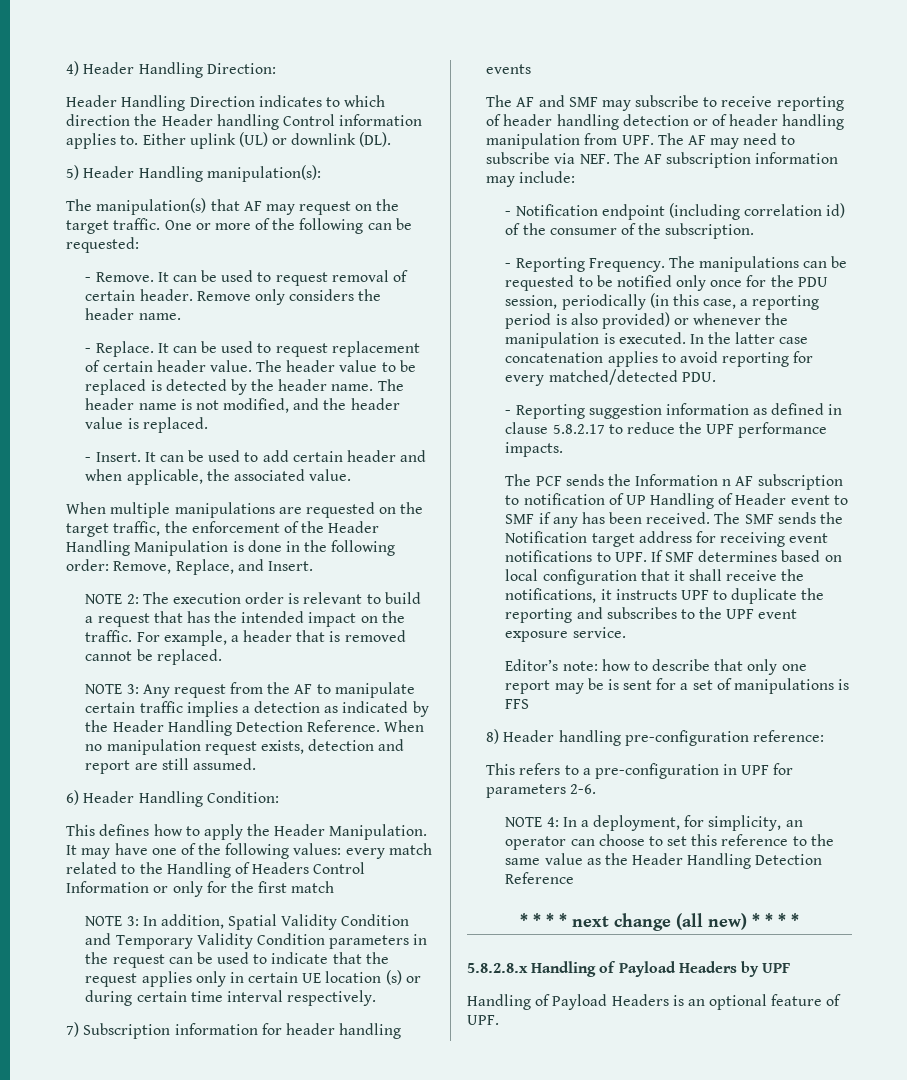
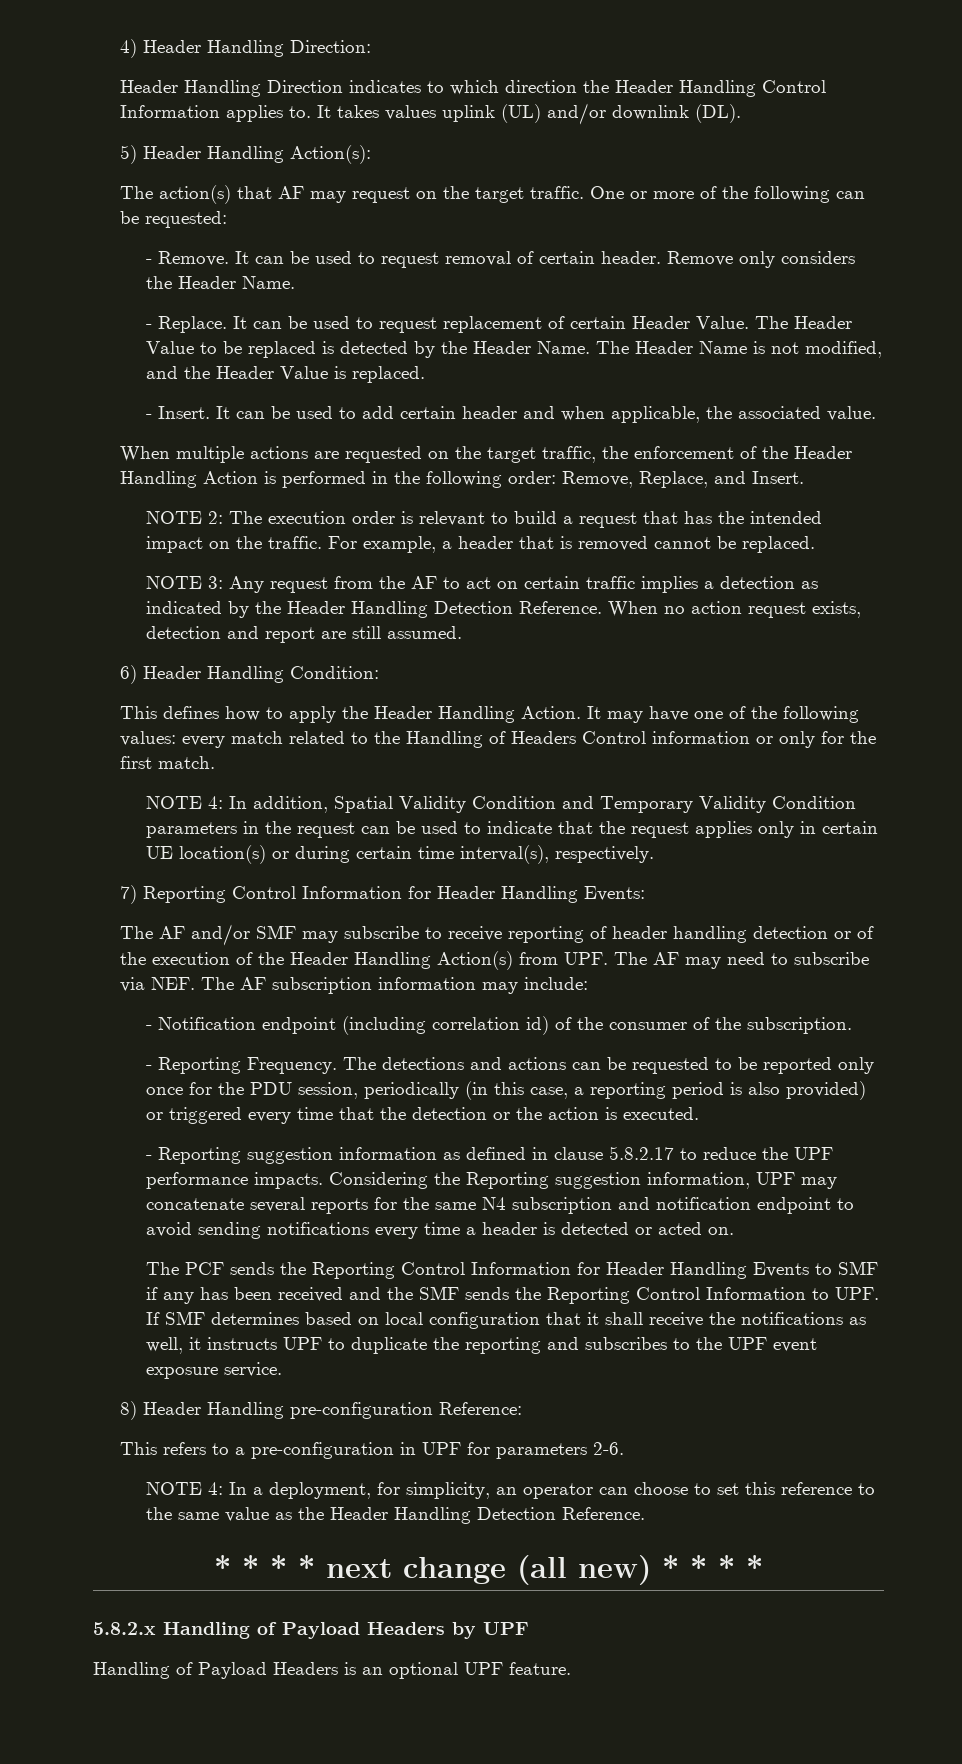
- Header Handling Direction indicates to which direction the Header handling Control information applies to. Either uplink (UL) or downlink (DL).
+ Header Handling Direction indicates to which direction the Header Handling Control Information applies to. It takes values uplink (UL) and/or downlink (DL).
- 5) Header Handling manipulation(s):
- The manipulation(s) that AF may request on the target traffic.
+ 5) Header Handling Action(s):
+ The action(s) that AF may request on the target traffic.
- Remove only considers the header name.
+ Remove only considers the Header Name.
- It can be used to request replacement of certain header value. The header value to be replaced is detected by the header name. The header name is not modified, and the header value is replaced.
+ It can be used to request replacement of certain Header Value. The Header Value to be replaced is detected by the Header Name. The Header Name is not modified, and the Header Value is replaced.
- When multiple manipulations are requested on the target traffic, the enforcement of the Header Handling Manipulation is done in the following order: Remove, Replace, and Insert.
+ When multiple actions are requested on the target traffic, the enforcement of the Header Handling Action is performed in the following order: Remove, Replace, and Insert.
- NOTE 3: Any request from the AF to manipulate certain traffic implies a detection as indicated by the Header Handling Detection Reference.
+ NOTE 3: Any request from the AF to act on certain traffic implies a detection as indicated by the Header Handling Detection Reference.
- When no manipulation request exists, detection and report are still assumed.
+ When no action request exists, detection and report are still assumed.
- This defines how to apply the Header Manipulation.
+ This defines how to apply the Header Handling Action.
- It may have one of the following values: every match related to the Handling of Headers Control Information or only for the first match
- NOTE 3: In addition, Spatial Validity Condition and Temporary Validity Condition parameters in the request can be used to indicate that the request applies only in certain UE location (s) or during certain time interval respectively.
+ It may have one of the following values: every match related to the Handling of Headers Control information or only for the first match.
+ NOTE 4: In addition, Spatial Validity Condition and Temporary Validity Condition parameters in the request can be used to indicate that the request applies only in certain UE location(s) or during certain time interval(s), respectively.
- 7) Subscription information for header handling events
- The AF and SMF may subscribe to receive reporting of header handling detection or of header handling manipulation from UPF. The AF may need to subscribe via NEF. The AF subscription information may include:
+ 7) Reporting Control Information for Header Handling Events:
+ The AF and/or SMF may subscribe to receive reporting of header handling detection or of the execution of the Header Handling Action(s) from UPF. The AF may need to subscribe via NEF. The AF subscription information may include:
- The manipulations can be requested to be notified only once for the PDU session, periodically (in this case, a reporting period is also provided) or whenever the manipulation is executed. In the latter case concatenation applies to avoid reporting for every matched/detected PDU.
+ The detections and actions can be requested to be reported only once for the PDU session, periodically (in this case, a reporting period is also provided) or triggered every time that the detection or the action is executed.
- - Reporting suggestion information as defined in clause 5.8.2.17 to reduce the UPF performance impacts.
- The PCF sends the Information n AF subscription to notification of UP Handling of Header event to SMF if any has been received. The SMF sends the Notification target address for receiving event notifications to UPF. If SMF determines based on local configuration that it shall receive the notifications, it instructs UPF to duplicate the reporting and subscribes to the UPF event exposure service.
+ - Reporting suggestion information as defined in clause 5.8.2.17 to reduce the UPF performance impacts. Considering the Reporting suggestion information, UPF may concatenate several reports for the same N4 subscription and notification endpoint to avoid sending notifications every time a header is detected or acted on.
+ The PCF sends the Reporting Control Information for Header Handling Events to SMF if any has been received and the SMF sends the Reporting Control Information to UPF. If SMF determines based on local configuration that it shall receive the notifications as well, it instructs UPF to duplicate the reporting and subscribes to the UPF event exposure service.
- Editor’s note: how to describe that only one report may be is sent for a set of manipulations is FFS
- 8) Header handling pre-configuration reference:
+ 8) Header Handling pre-configuration Reference:
- NOTE 4: In a deployment, for simplicity, an operator can choose to set this reference to the same value as the Header Handling Detection Reference
+ NOTE 4: In a deployment, for simplicity, an operator can choose to set this reference to the same value as the Header Handling Detection Reference.
- 5.8.2.8.x Handling of Payload Headers by UPF
+ 5.8.2.x Handling of Payload Headers by UPF
- Handling of Payload Headers is an optional feature of UPF.
+ Handling of Payload Headers is an optional UPF feature.

